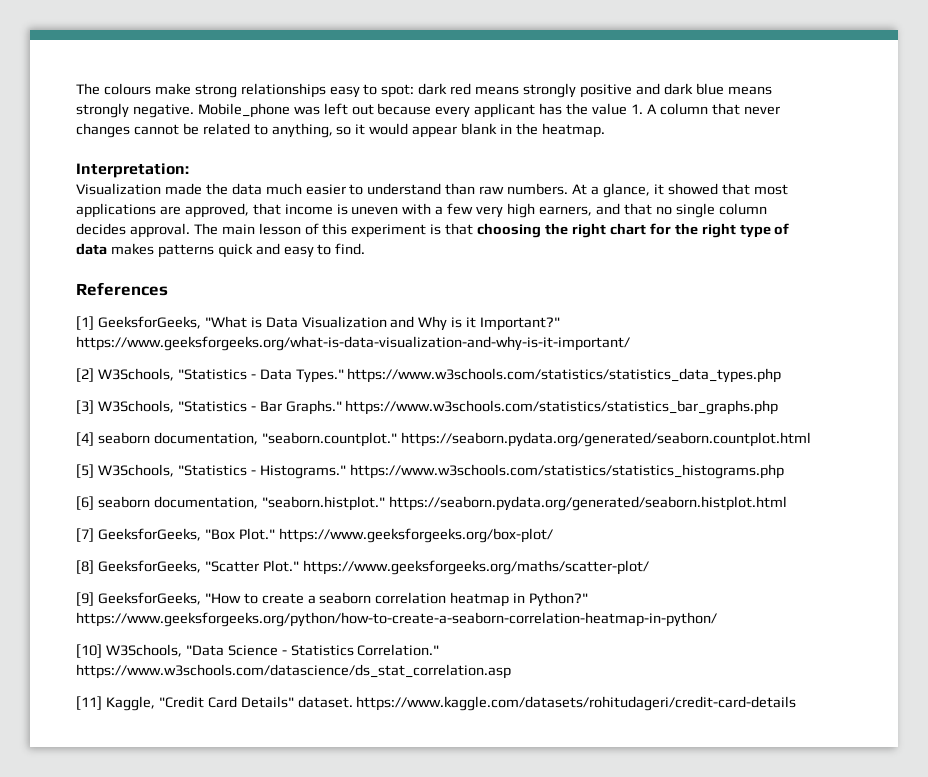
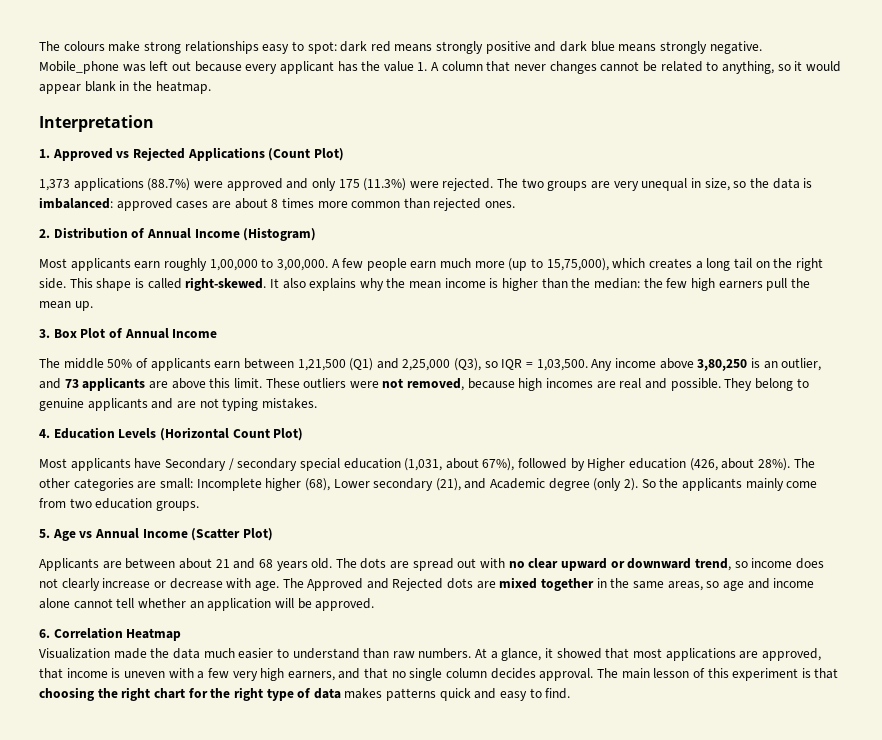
- Interpretation:
+ Interpretation
+ 1. Approved vs Rejected Applications (Count Plot)
+ 1,373 applications (88.7%) were approved and only 175 (11.3%) were rejected. The two groups are very unequal in size, so the data is imbalanced: approved cases are about 8 times more common than rejected ones.
+ 2. Distribution of Annual Income (Histogram)
+ Most applicants earn roughly 1,00,000 to 3,00,000. A few people earn much more (up to 15,75,000), which creates a long tail on the right side. This shape is called right-skewed. It also explains why the mean income is higher than the median: the few high earners pull the mean up.
+ 3. Box Plot of Annual Income
+ The middle 50% of applicants earn between 1,21,500 (Q1) and 2,25,000 (Q3), so IQR = 1,03,500. Any income above 3,80,250 is an outlier, and 73 applicants are above this limit. These outliers were not removed, because high incomes are real and possible. They belong to genuine applicants and are not typing mistakes.
+ 4. Education Levels (Horizontal Count Plot)
+ Most applicants have Secondary / secondary special education (1,031, about 67%), followed by Higher education (426, about 28%). The other categories are small: Incomplete higher (68), Lower secondary (21), and Academic degree (only 2). So the applicants mainly come from two education groups.
+ 5. Age vs Annual Income (Scatter Plot)
+ Applicants are between about 21 and 68 years old. The dots are spread out with no clear upward or downward trend, so income does not clearly increase or decrease with age. The Approved and Rejected dots are mixed together in the same areas, so age and income alone cannot tell whether an application will be approved.
+ 6. Correlation Heatmap
- References
- [1] GeeksforGeeks, "What is Data Visualization and Why is it Important?" https://www.geeksforgeeks.org/what-is-data-visualization-and-why-is-it-important/
- [2] W3Schools, "Statistics - Data Types." https://www.w3schools.com/statistics/statistics_data_types.php
- [3] W3Schools, "Statistics - Bar Graphs." https://www.w3schools.com/statistics/statistics_bar_graphs.php
- [4] seaborn documentation, "seaborn.countplot." https://seaborn.pydata.org/generated/seaborn.countplot.html
- [5] W3Schools, "Statistics - Histograms." https://www.w3schools.com/statistics/statistics_histograms.php
- [6] seaborn documentation, "seaborn.histplot." https://seaborn.pydata.org/generated/seaborn.histplot.html
- [7] GeeksforGeeks, "Box Plot." https://www.geeksforgeeks.org/box-plot/
- [8] GeeksforGeeks, "Scatter Plot." https://www.geeksforgeeks.org/maths/scatter-plot/
- [9] GeeksforGeeks, "How to create a seaborn correlation heatmap in Python?" https://www.geeksforgeeks.org/python/how-to-create-a-seaborn-correlation-heatmap-in-python/
- [10] W3Schools, "Data Science - Statistics Correlation." https://www.w3schools.com/datascience/ds_stat_correlation.asp
- [11] Kaggle, "Credit Card Details" dataset. https://www.kaggle.com/datasets/rohitudageri/credit-card-details

